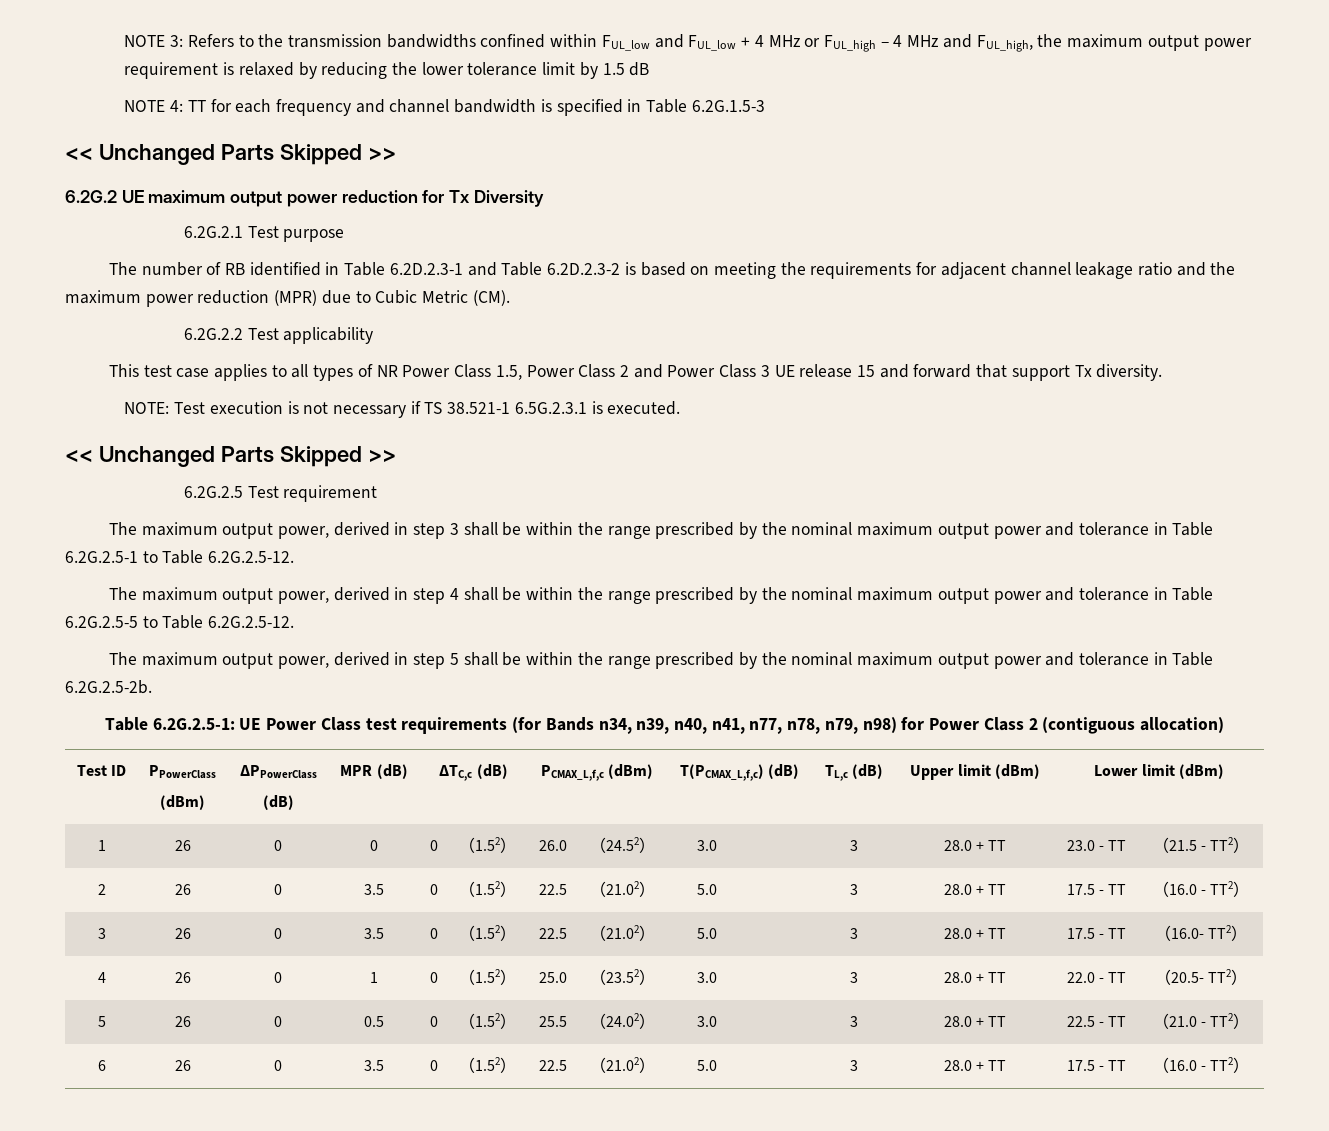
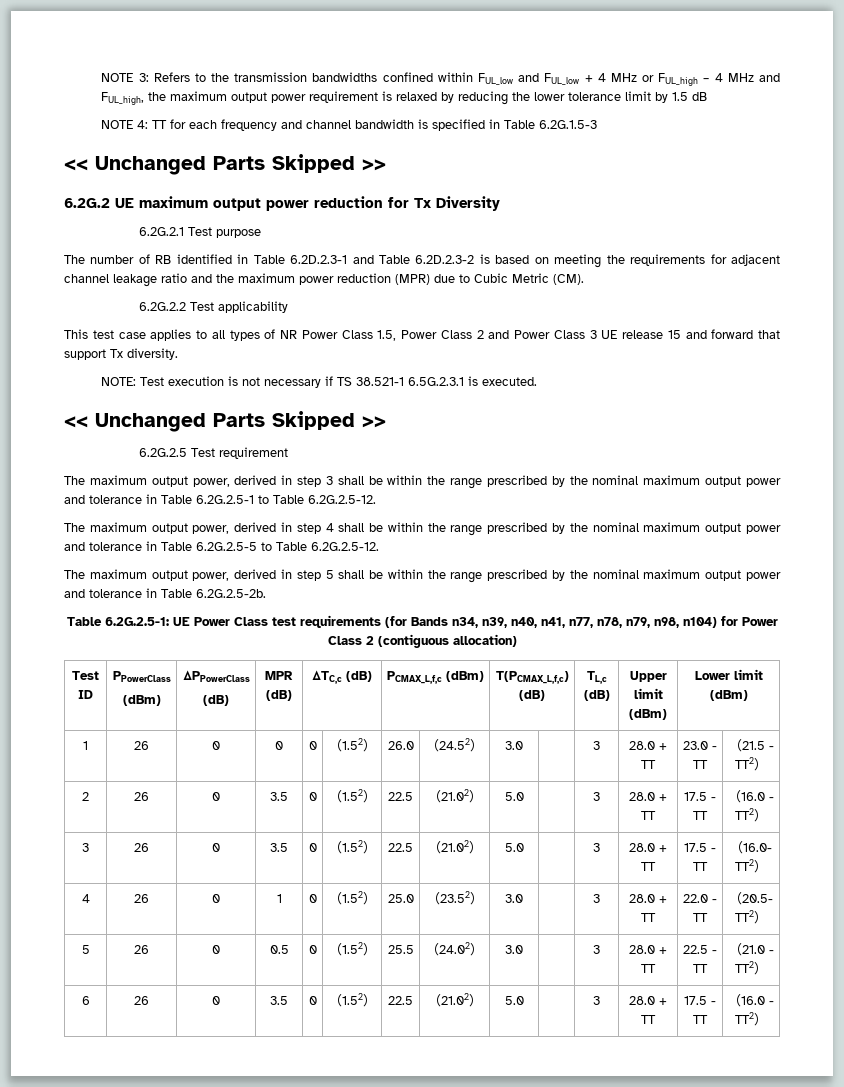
- Table 6.2G.2.5-1: UE Power Class test requirements (for Bands n34, n39, n40, n41, n77, n78, n79, n98) for Power Class 2 (contiguous allocation)
+ Table 6.2G.2.5-1: UE Power Class test requirements (for Bands n34, n39, n40, n41, n77, n78, n79, n98, n104) for Power Class 2 (contiguous allocation)

